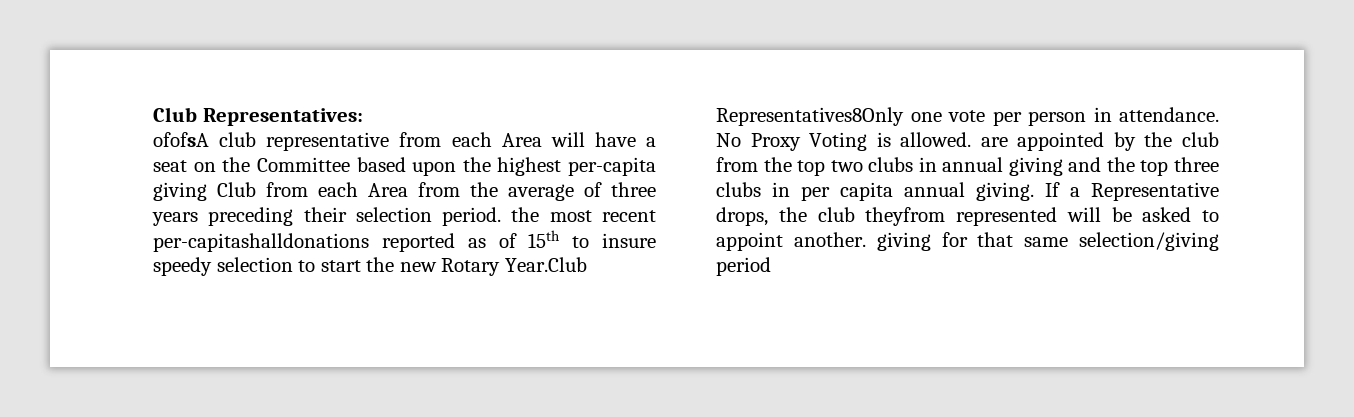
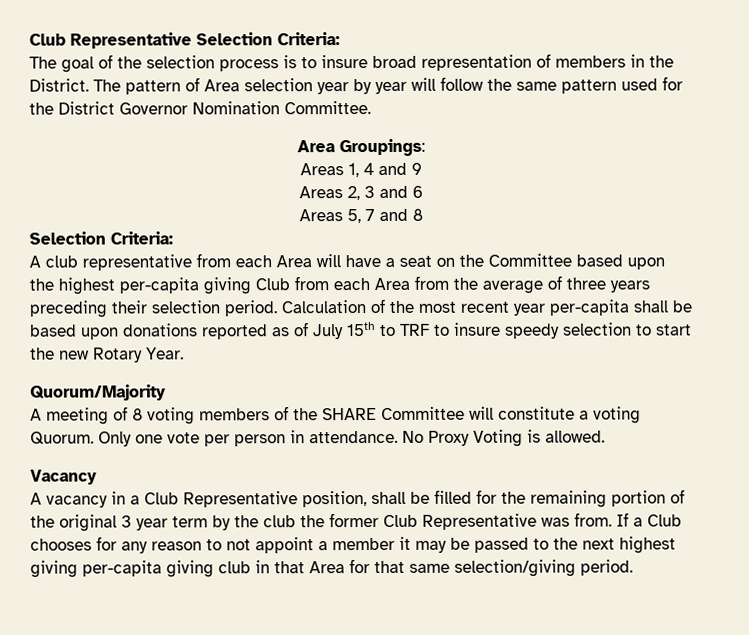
- Club Representatives:
- ofofsA club representative from each Area will have a seat on the Committee based upon the highest per-capita giving Club from each Area from the average of three years preceding their selection period. the most recent per-capitashalldonations reported as of 15th to insure speedy selection to start the new Rotary Year.Club Representatives8Only one vote per person in attendance.
+ Club Representative Selection Criteria:
+ The goal of the selection process is to insure broad representation of members in the District. The pattern of Area selection year by year will follow the same pattern used for the District Governor Nomination Committee.
+ Area Groupings:
+ Areas 1, 4 and 9
+ Areas 2, 3 and 6
+ Areas 5, 7 and 8
+ Selection Criteria:
+ A club representative from each Area will have a seat on the Committee based upon the highest per-capita giving Club from each Area from the average of three years preceding their selection period. Calculation of the most recent year per-capita shall be based upon donations reported as of July 15th to TRF to insure speedy selection to start the new Rotary Year.
+ Quorum/Majority
+ A meeting of 8 voting members of the SHARE Committee will constitute a voting Quorum. Only one vote per person in attendance.
- No Proxy Voting is allowed. are appointed by the club from the top two clubs in annual giving and the top three clubs in per capita annual giving. If a Representative drops, the club theyfrom represented will be asked to appoint another. giving for that same selection/giving period
+ No Proxy Voting is allowed.
+ Vacancy
+ A vacancy in a Club Representative position, shall be filled for the remaining portion of the original 3 year term by the club the former Club Representative was from. If a Club chooses for any reason to not appoint a member it may be passed to the next highest giving per-capita giving club in that Area for that same selection/giving period.

